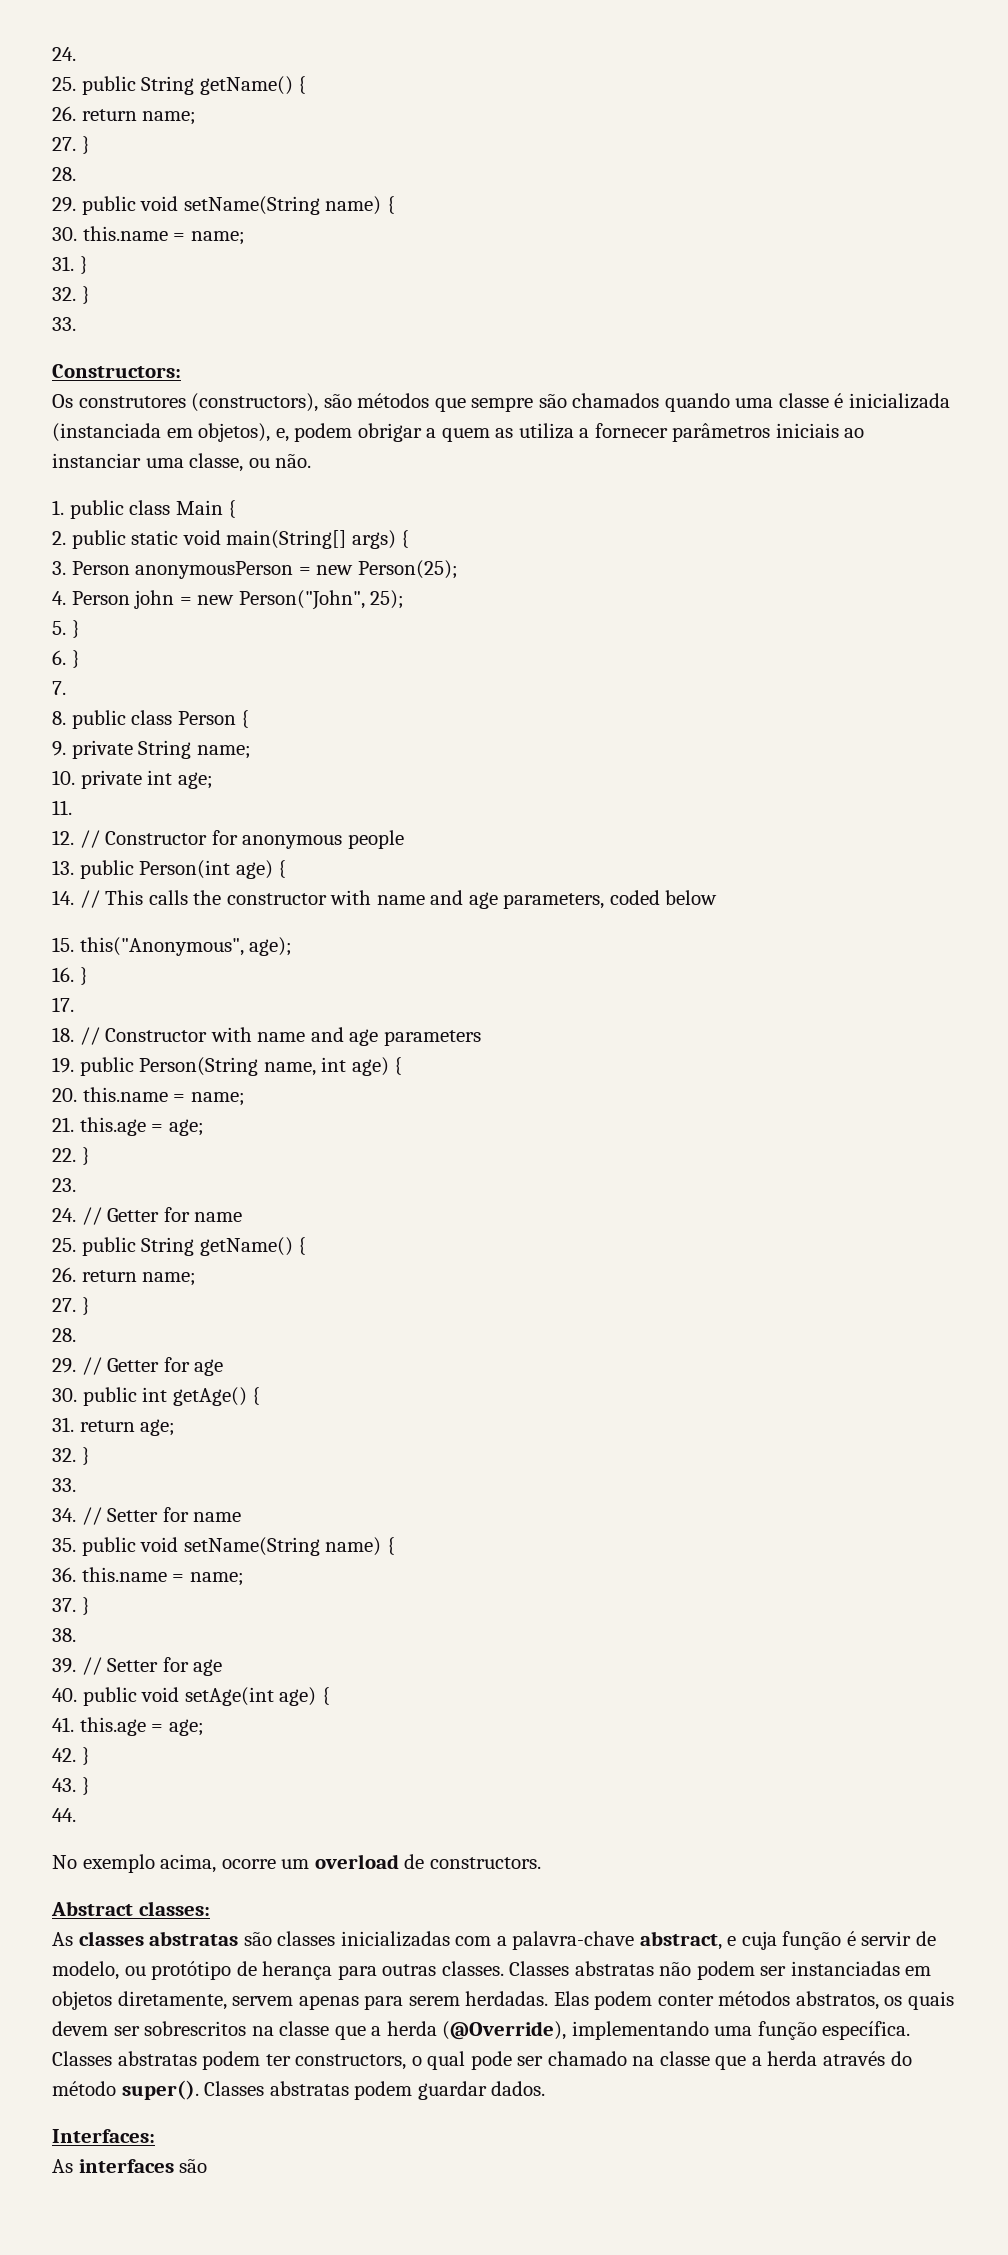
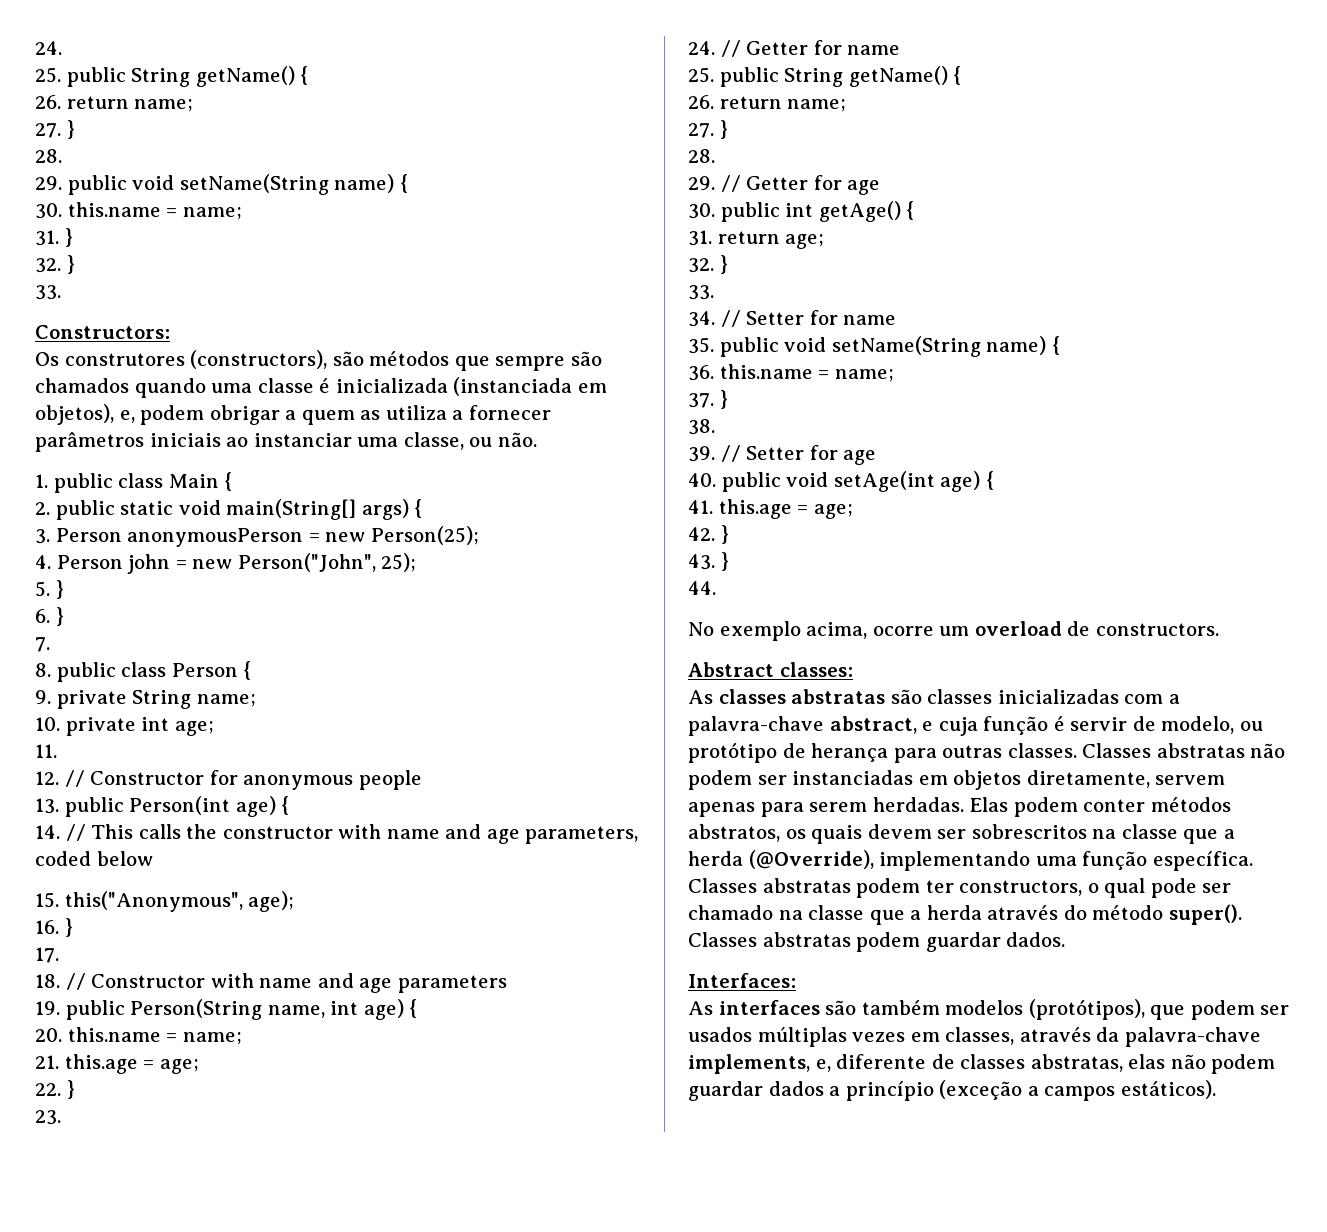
- As interfaces são
+ As interfaces são também modelos (protótipos), que podem ser usados múltiplas vezes em classes, através da palavra-chave implements, e, diferente de classes abstratas, elas não podem guardar dados a princípio (exceção a campos estáticos).

